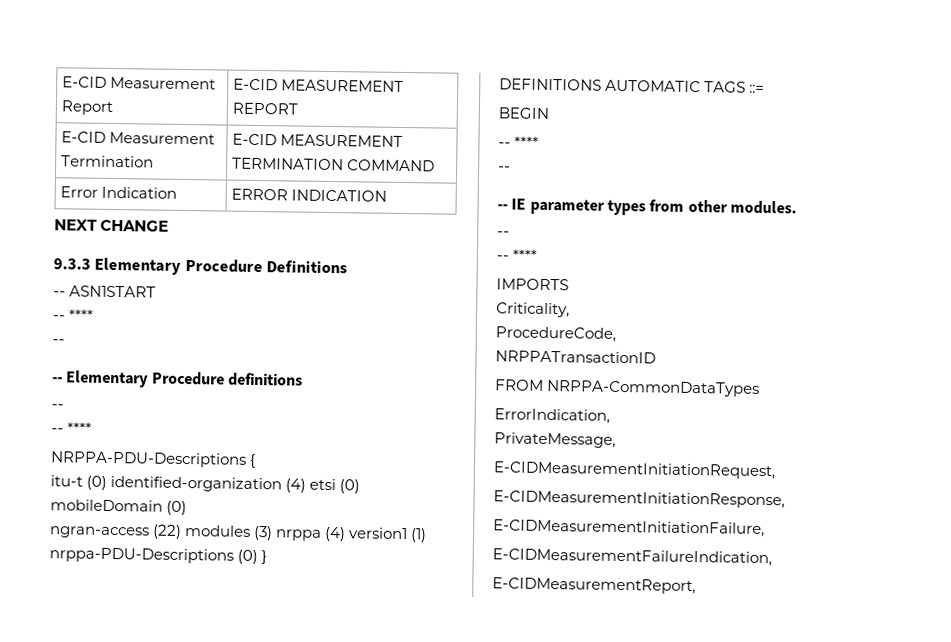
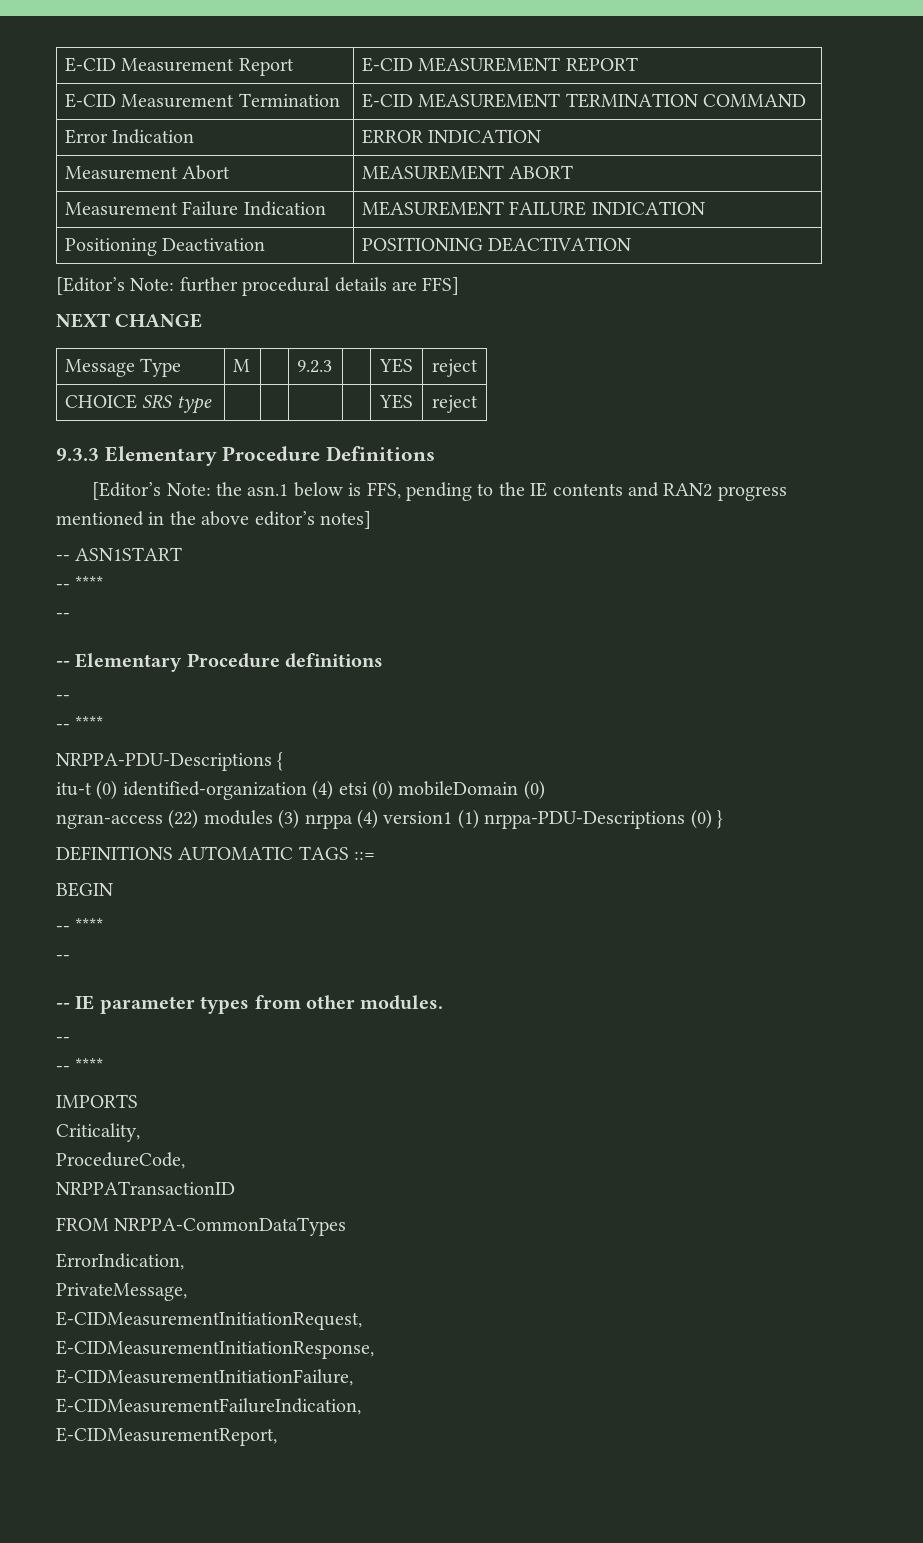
+ Measurement Abort | MEASUREMENT ABORT
+ Measurement Failure Indication | MEASUREMENT FAILURE INDICATION
+ Positioning Deactivation | POSITIONING DEACTIVATION
+ [Editor’s Note: further procedural details are FFS]
  NEXT CHANGE
+ Message Type | M | | 9.2.3 | | YES | reject
+ CHOICE SRS type | | | | | YES | reject
  9.3.3 Elementary Procedure Definitions
+ [Editor’s Note: the asn.1 below is FFS, pending to the IE contents and RAN2 progress mentioned in the above editor’s notes]

